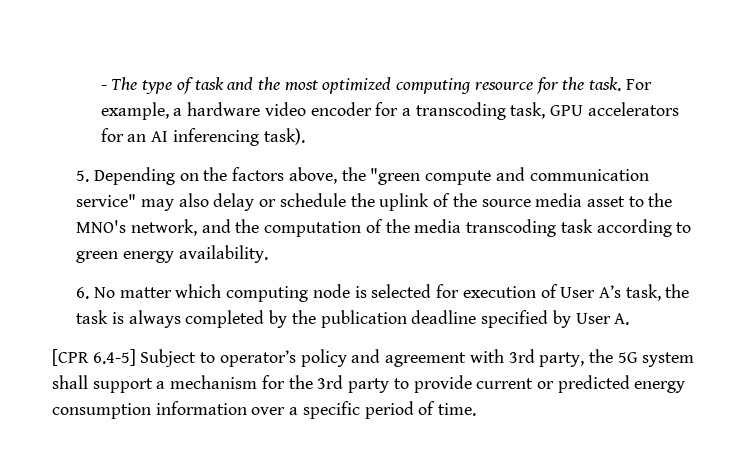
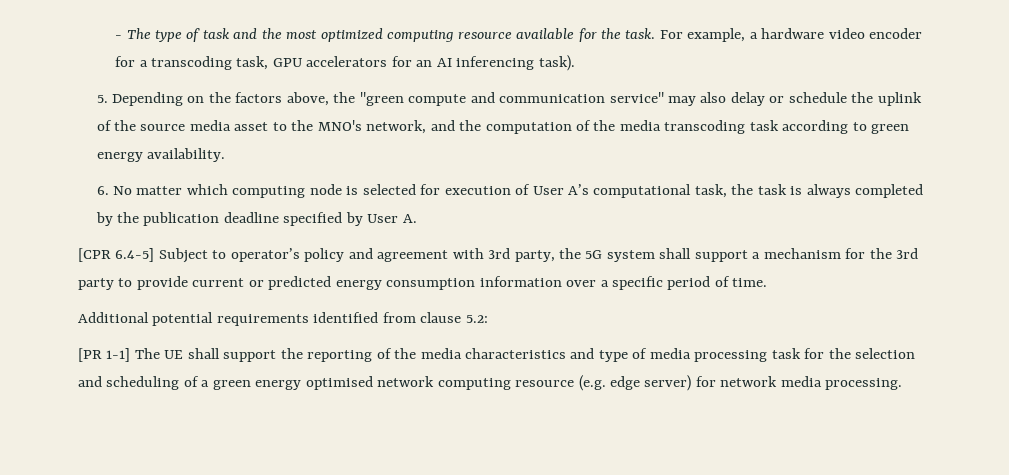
- - The type of task and the most optimized computing resource for the task.
+ - The type of task and the most optimized computing resource available for the task.
- 6. No matter which computing node is selected for execution of User A’s task, the task is always completed by the publication deadline specified by User A.
+ 6. No matter which computing node is selected for execution of User A’s computational task, the task is always completed by the publication deadline specified by User A.
+ Additional potential requirements identified from clause 5.2:
+ [PR 1-1] The UE shall support the reporting of the media characteristics and type of media processing task for the selection and scheduling of a green energy optimised network computing resource (e.g. edge server) for network media processing.

